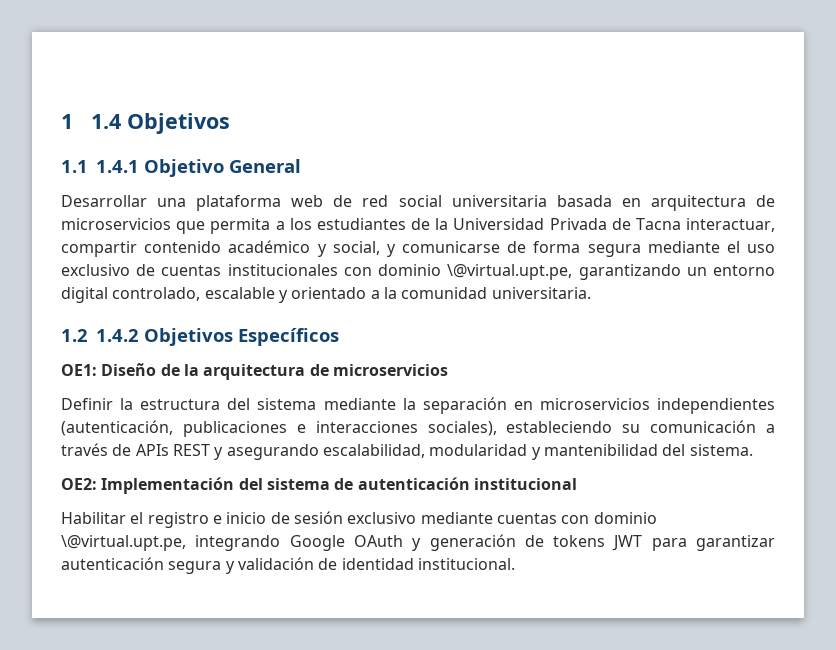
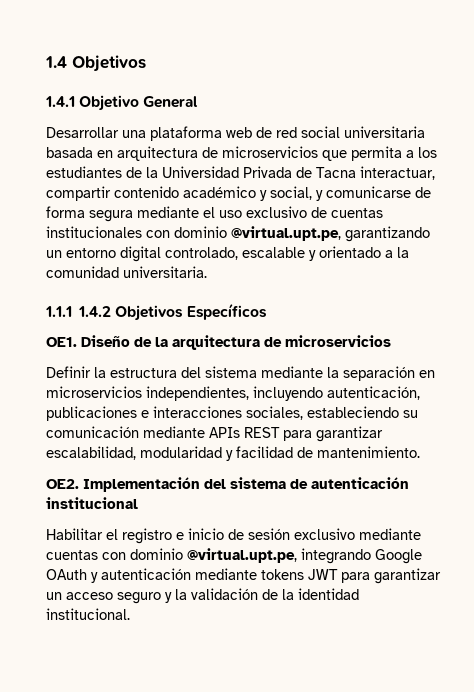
- 1 1.4 Objetivos
+ 1.4 Objetivos
- 1.1 1.4.1 Objetivo General
+ 1.4.1 Objetivo General
- Desarrollar una plataforma web de red social universitaria basada en arquitectura de microservicios que permita a los estudiantes de la Universidad Privada de Tacna interactuar, compartir contenido académico y social, y comunicarse de forma segura mediante el uso exclusivo de cuentas institucionales con dominio \@virtual.upt.pe, garantizando un entorno digital controlado, escalable y orientado a la comunidad universitaria.
+ Desarrollar una plataforma web de red social universitaria basada en arquitectura de microservicios que permita a los estudiantes de la Universidad Privada de Tacna interactuar, compartir contenido académico y social, y comunicarse de forma segura mediante el uso exclusivo de cuentas institucionales con dominio @virtual.upt.pe, garantizando un entorno digital controlado, escalable y orientado a la comunidad universitaria.
- 1.2 1.4.2 Objetivos Específicos
+ 1.1.1 1.4.2 Objetivos Específicos
- OE1: Diseño de la arquitectura de microservicios
+ OE1. Diseño de la arquitectura de microservicios
- Definir la estructura del sistema mediante la separación en microservicios independientes (autenticación, publicaciones e interacciones sociales), estableciendo su comunicación a través de APIs REST y asegurando escalabilidad, modularidad y mantenibilidad del sistema.
- OE2: Implementación del sistema de autenticación institucional
+ Definir la estructura del sistema mediante la separación en microservicios independientes, incluyendo autenticación, publicaciones e interacciones sociales, estableciendo su comunicación mediante APIs REST para garantizar escalabilidad, modularidad y facilidad de mantenimiento.
+ OE2. Implementación del sistema de autenticación institucional
- Habilitar el registro e inicio de sesión exclusivo mediante cuentas con dominio \@virtual.upt.pe, integrando Google OAuth y generación de tokens JWT para garantizar autenticación segura y validación de identidad institucional.
+ Habilitar el registro e inicio de sesión exclusivo mediante cuentas con dominio @virtual.upt.pe, integrando Google OAuth y autenticación mediante tokens JWT para garantizar un acceso seguro y la validación de la identidad institucional.

